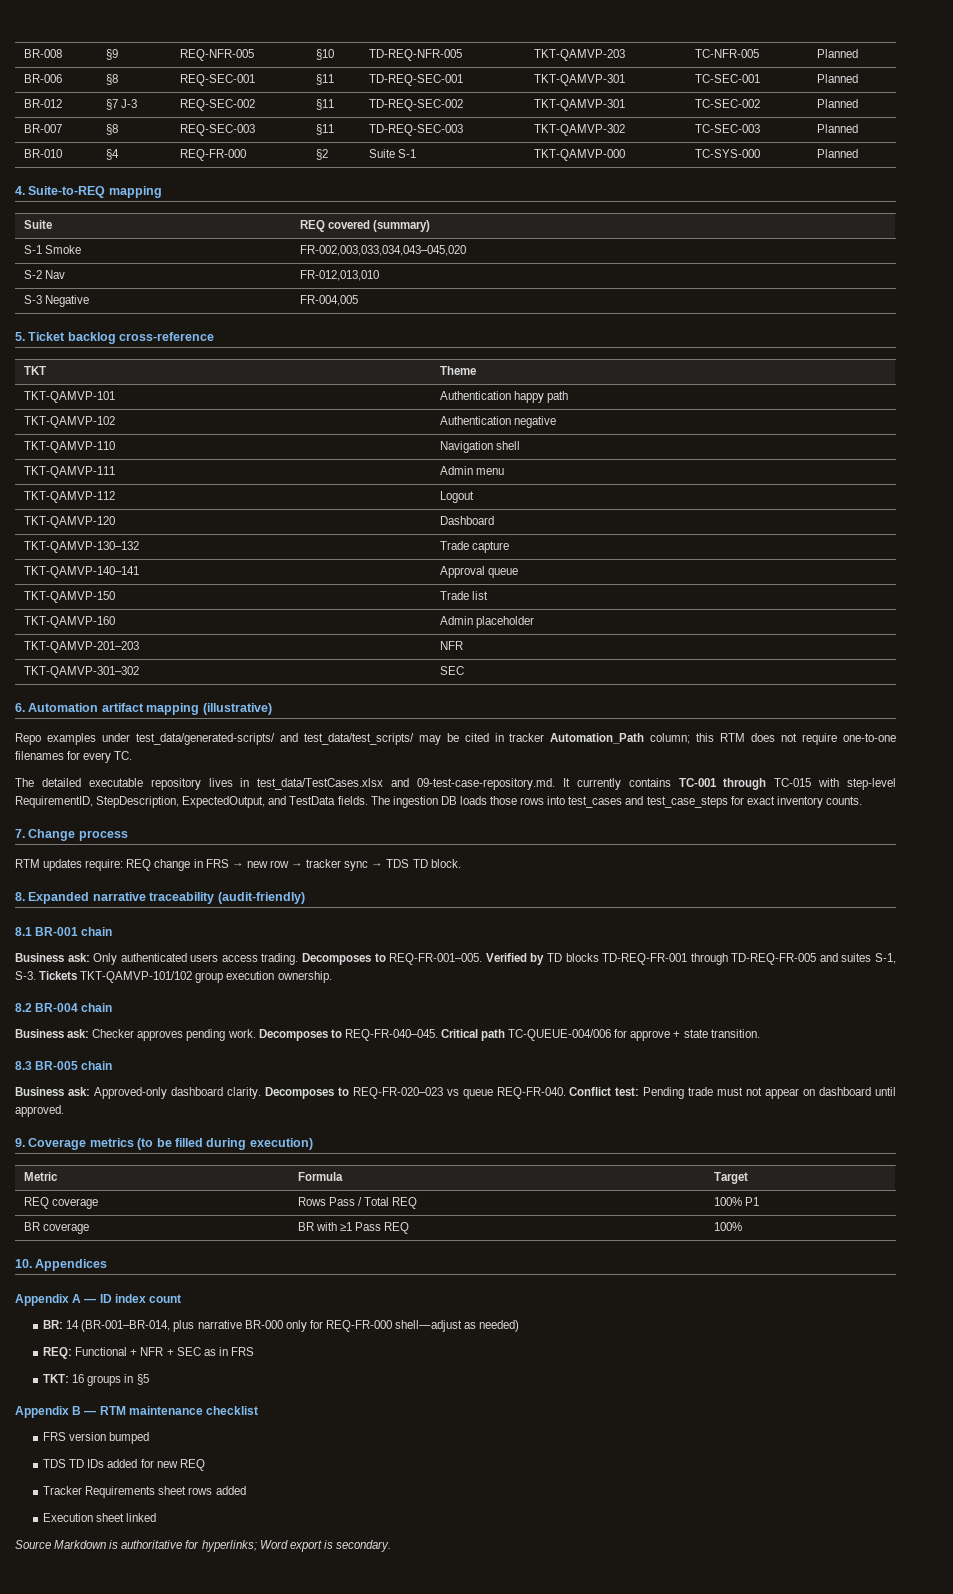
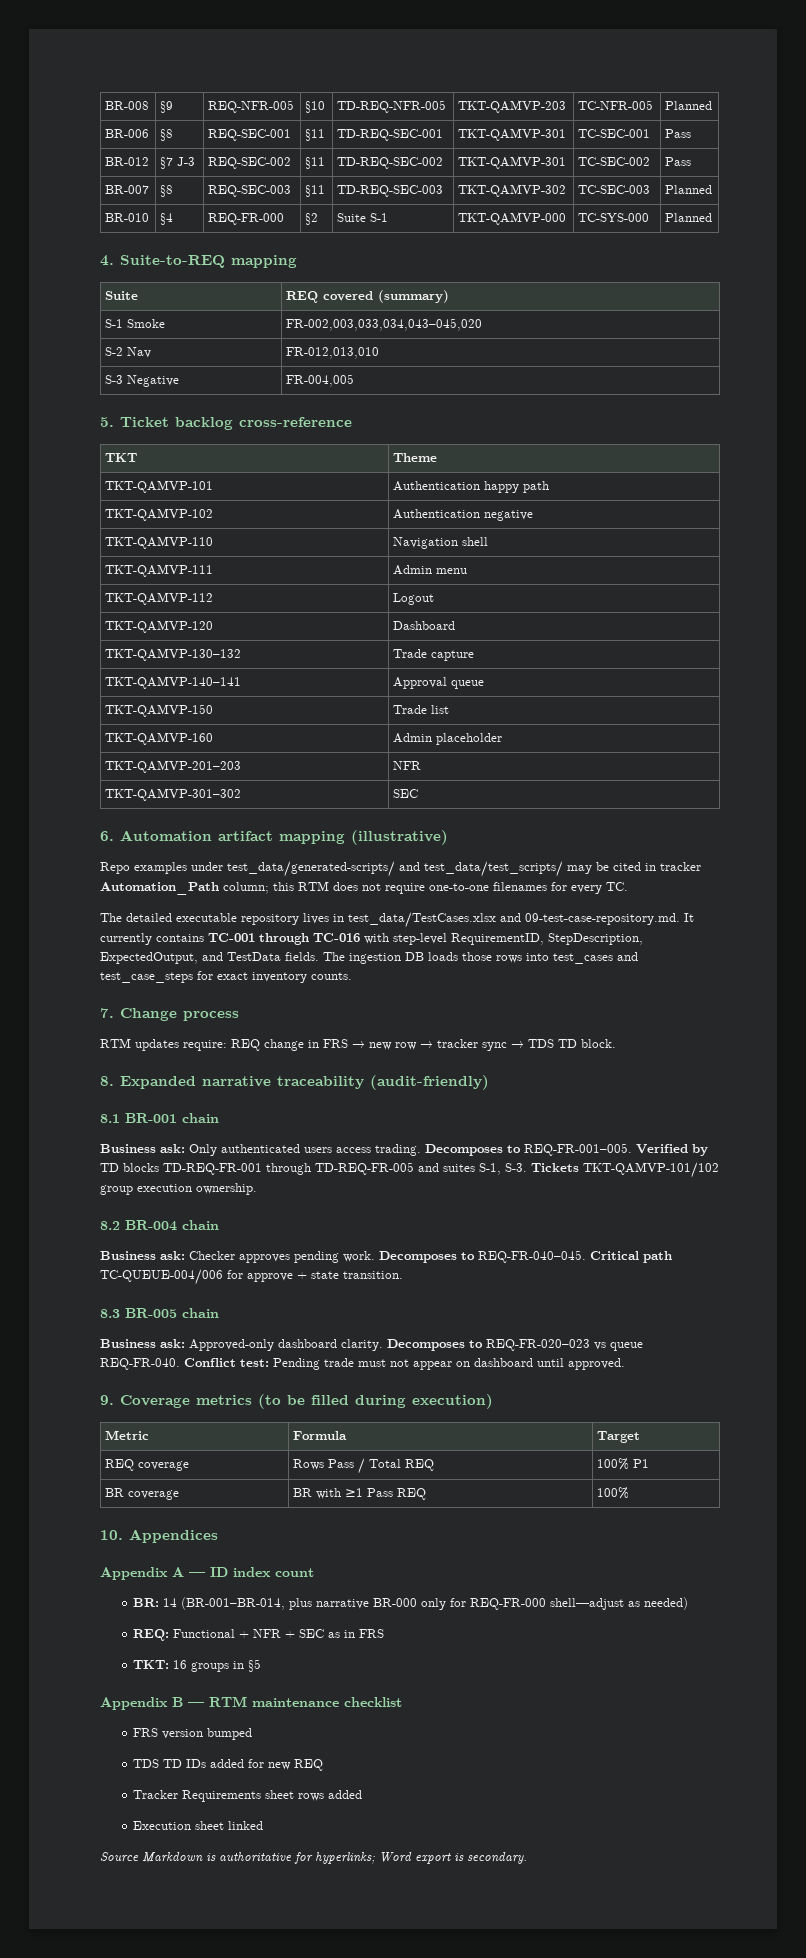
- BR-006 | §8 | REQ-SEC-001 | §11 | TD-REQ-SEC-001 | TKT-QAMVP-301 | TC-SEC-001 | Planned
+ BR-006 | §8 | REQ-SEC-001 | §11 | TD-REQ-SEC-001 | TKT-QAMVP-301 | TC-SEC-001 | Pass
- BR-012 | §7 J-3 | REQ-SEC-002 | §11 | TD-REQ-SEC-002 | TKT-QAMVP-301 | TC-SEC-002 | Planned
+ BR-012 | §7 J-3 | REQ-SEC-002 | §11 | TD-REQ-SEC-002 | TKT-QAMVP-301 | TC-SEC-002 | Pass
- The detailed executable repository lives in test_data/TestCases.xlsx and 09-test-case-repository.md. It currently contains TC-001 through TC-015 with step-level RequirementID, StepDescription, ExpectedOutput, and TestData fields.
+ The detailed executable repository lives in test_data/TestCases.xlsx and 09-test-case-repository.md. It currently contains TC-001 through TC-016 with step-level RequirementID, StepDescription, ExpectedOutput, and TestData fields.

